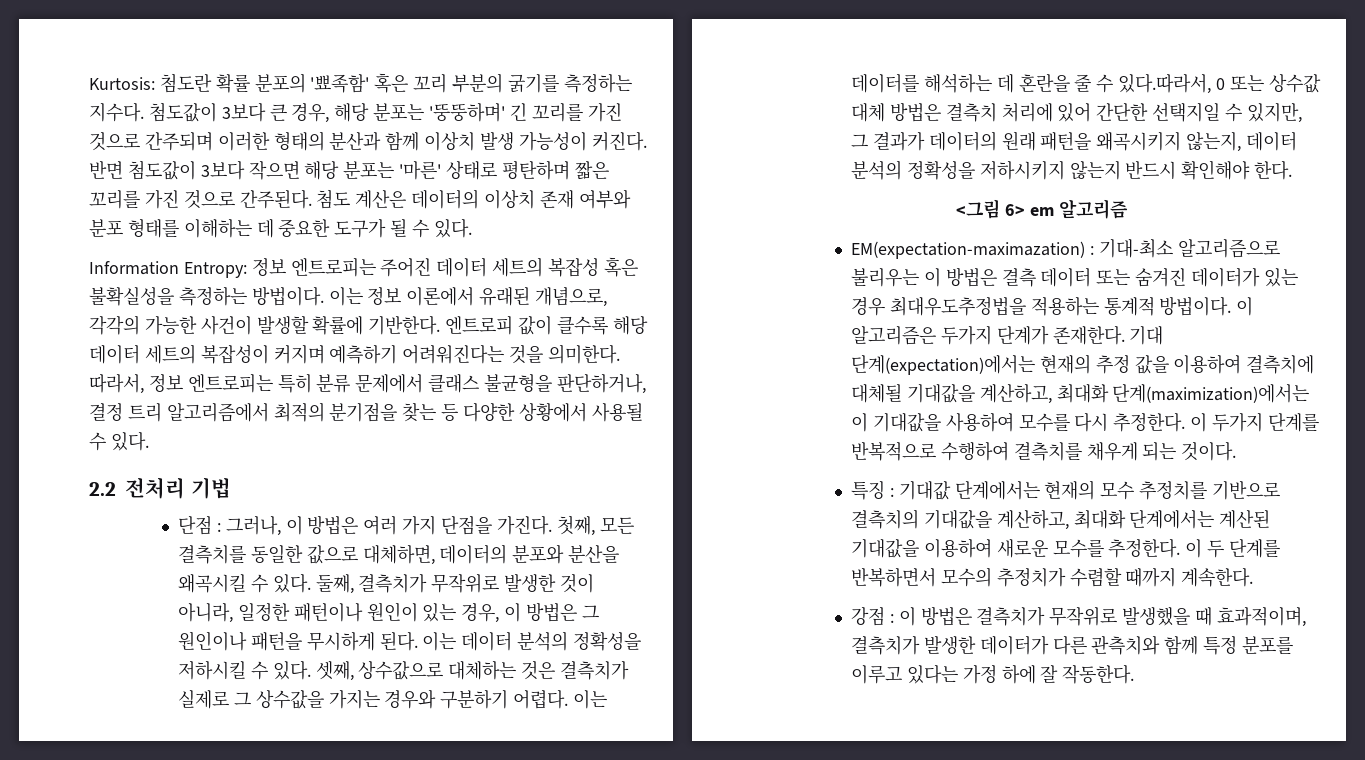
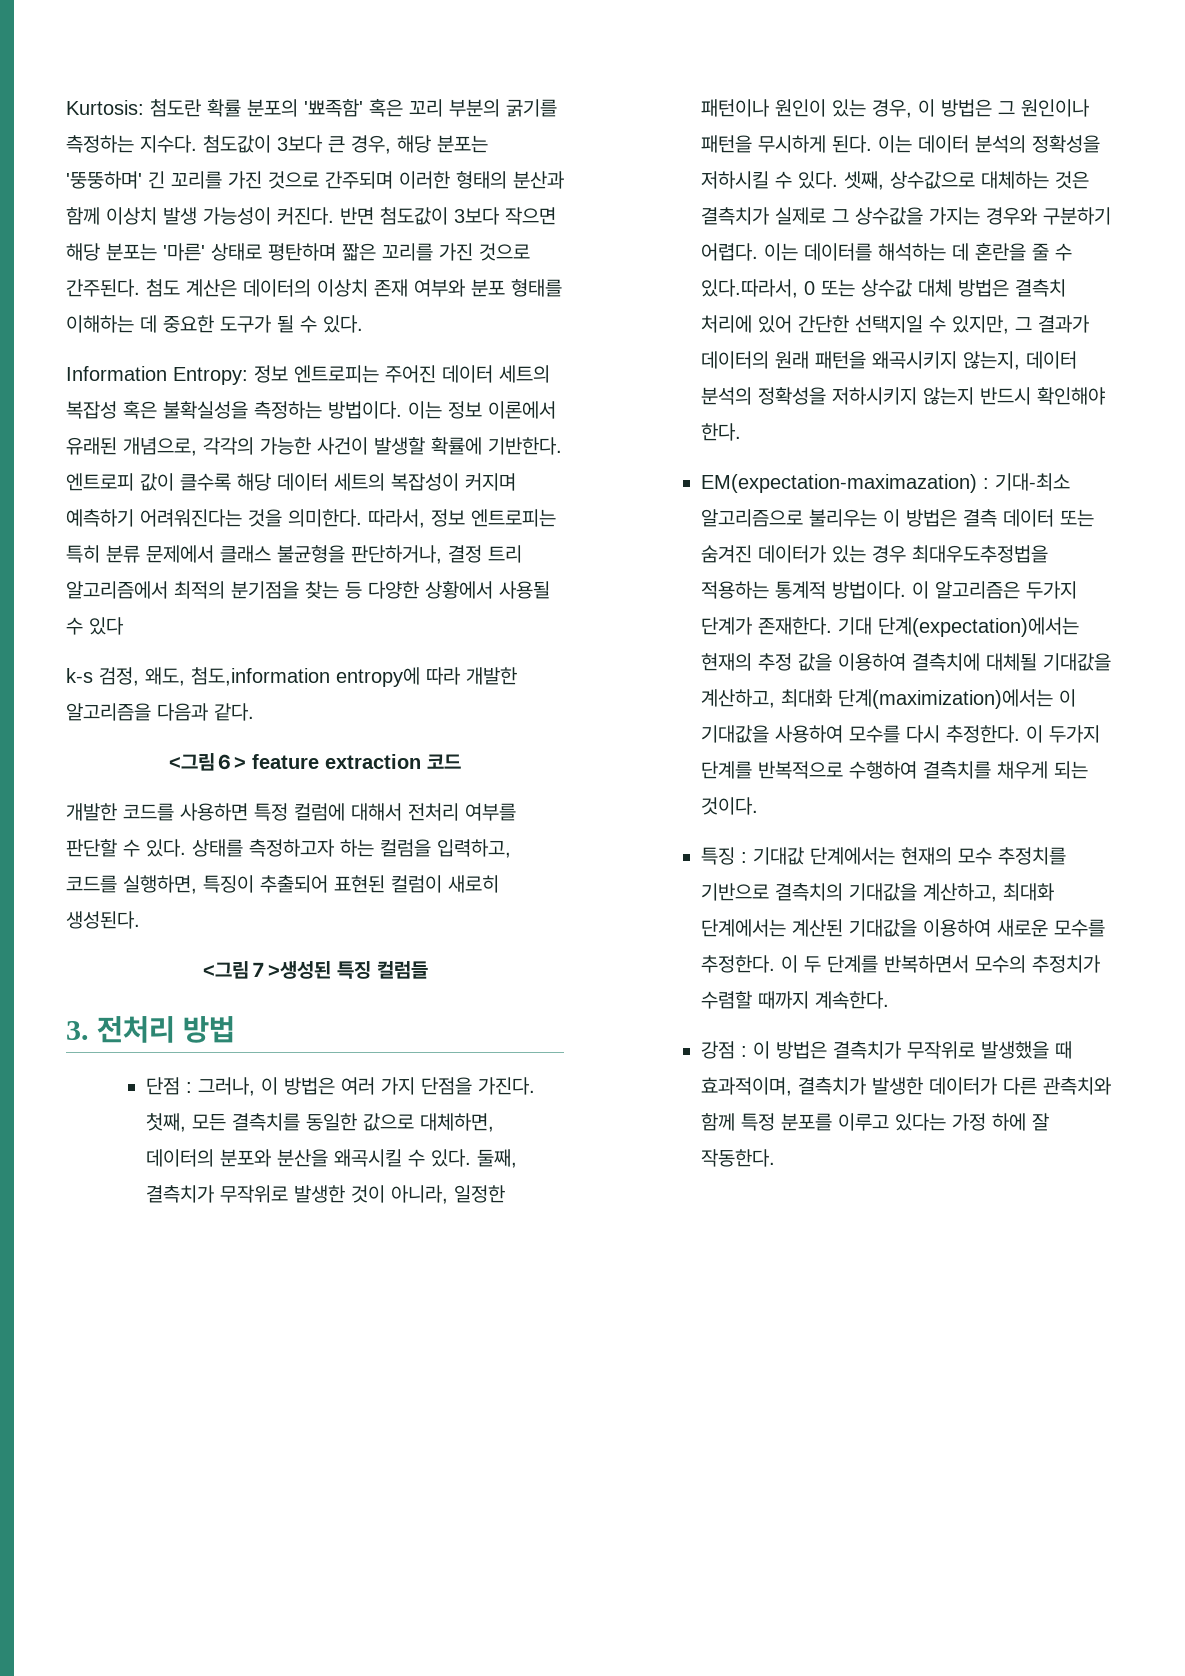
- 따라서, 정보 엔트로피는 특히 분류 문제에서 클래스 불균형을 판단하거나, 결정 트리 알고리즘에서 최적의 분기점을 찾는 등 다양한 상황에서 사용될 수 있다.
- 2.2 전처리 기법
+ 따라서, 정보 엔트로피는 특히 분류 문제에서 클래스 불균형을 판단하거나, 결정 트리 알고리즘에서 최적의 분기점을 찾는 등 다양한 상황에서 사용될 수 있다
+ k-s 검정, 왜도, 첨도,information entropy에 따라 개발한 알고리즘을 다음과 같다.
+ <그림６> feature extraction 코드
+ 개발한 코드를 사용하면 특정 컬럼에 대해서 전처리 여부를 판단할 수 있다. 상태를 측정하고자 하는 컬럼을 입력하고, 코드를 실행하면, 특징이 추출되어 표현된 컬럼이 새로히 생성된다.
+ <그림７>생성된 특징 컬럼들
+ 3. 전처리 방법
- <그림 6> em 알고리즘

